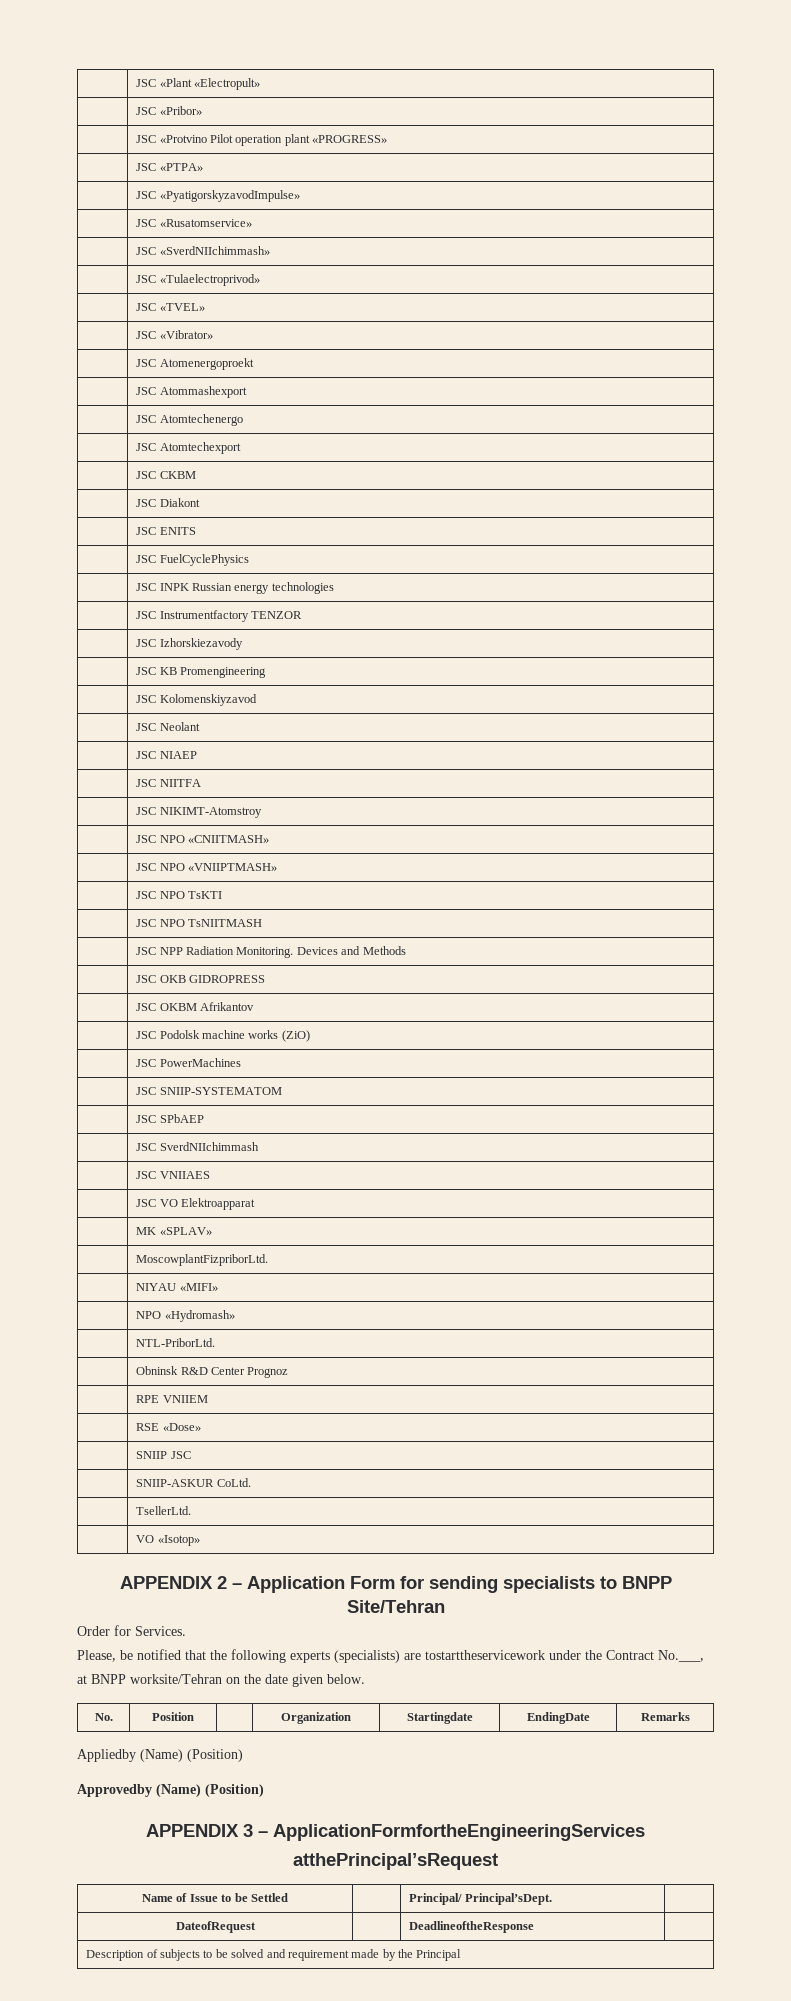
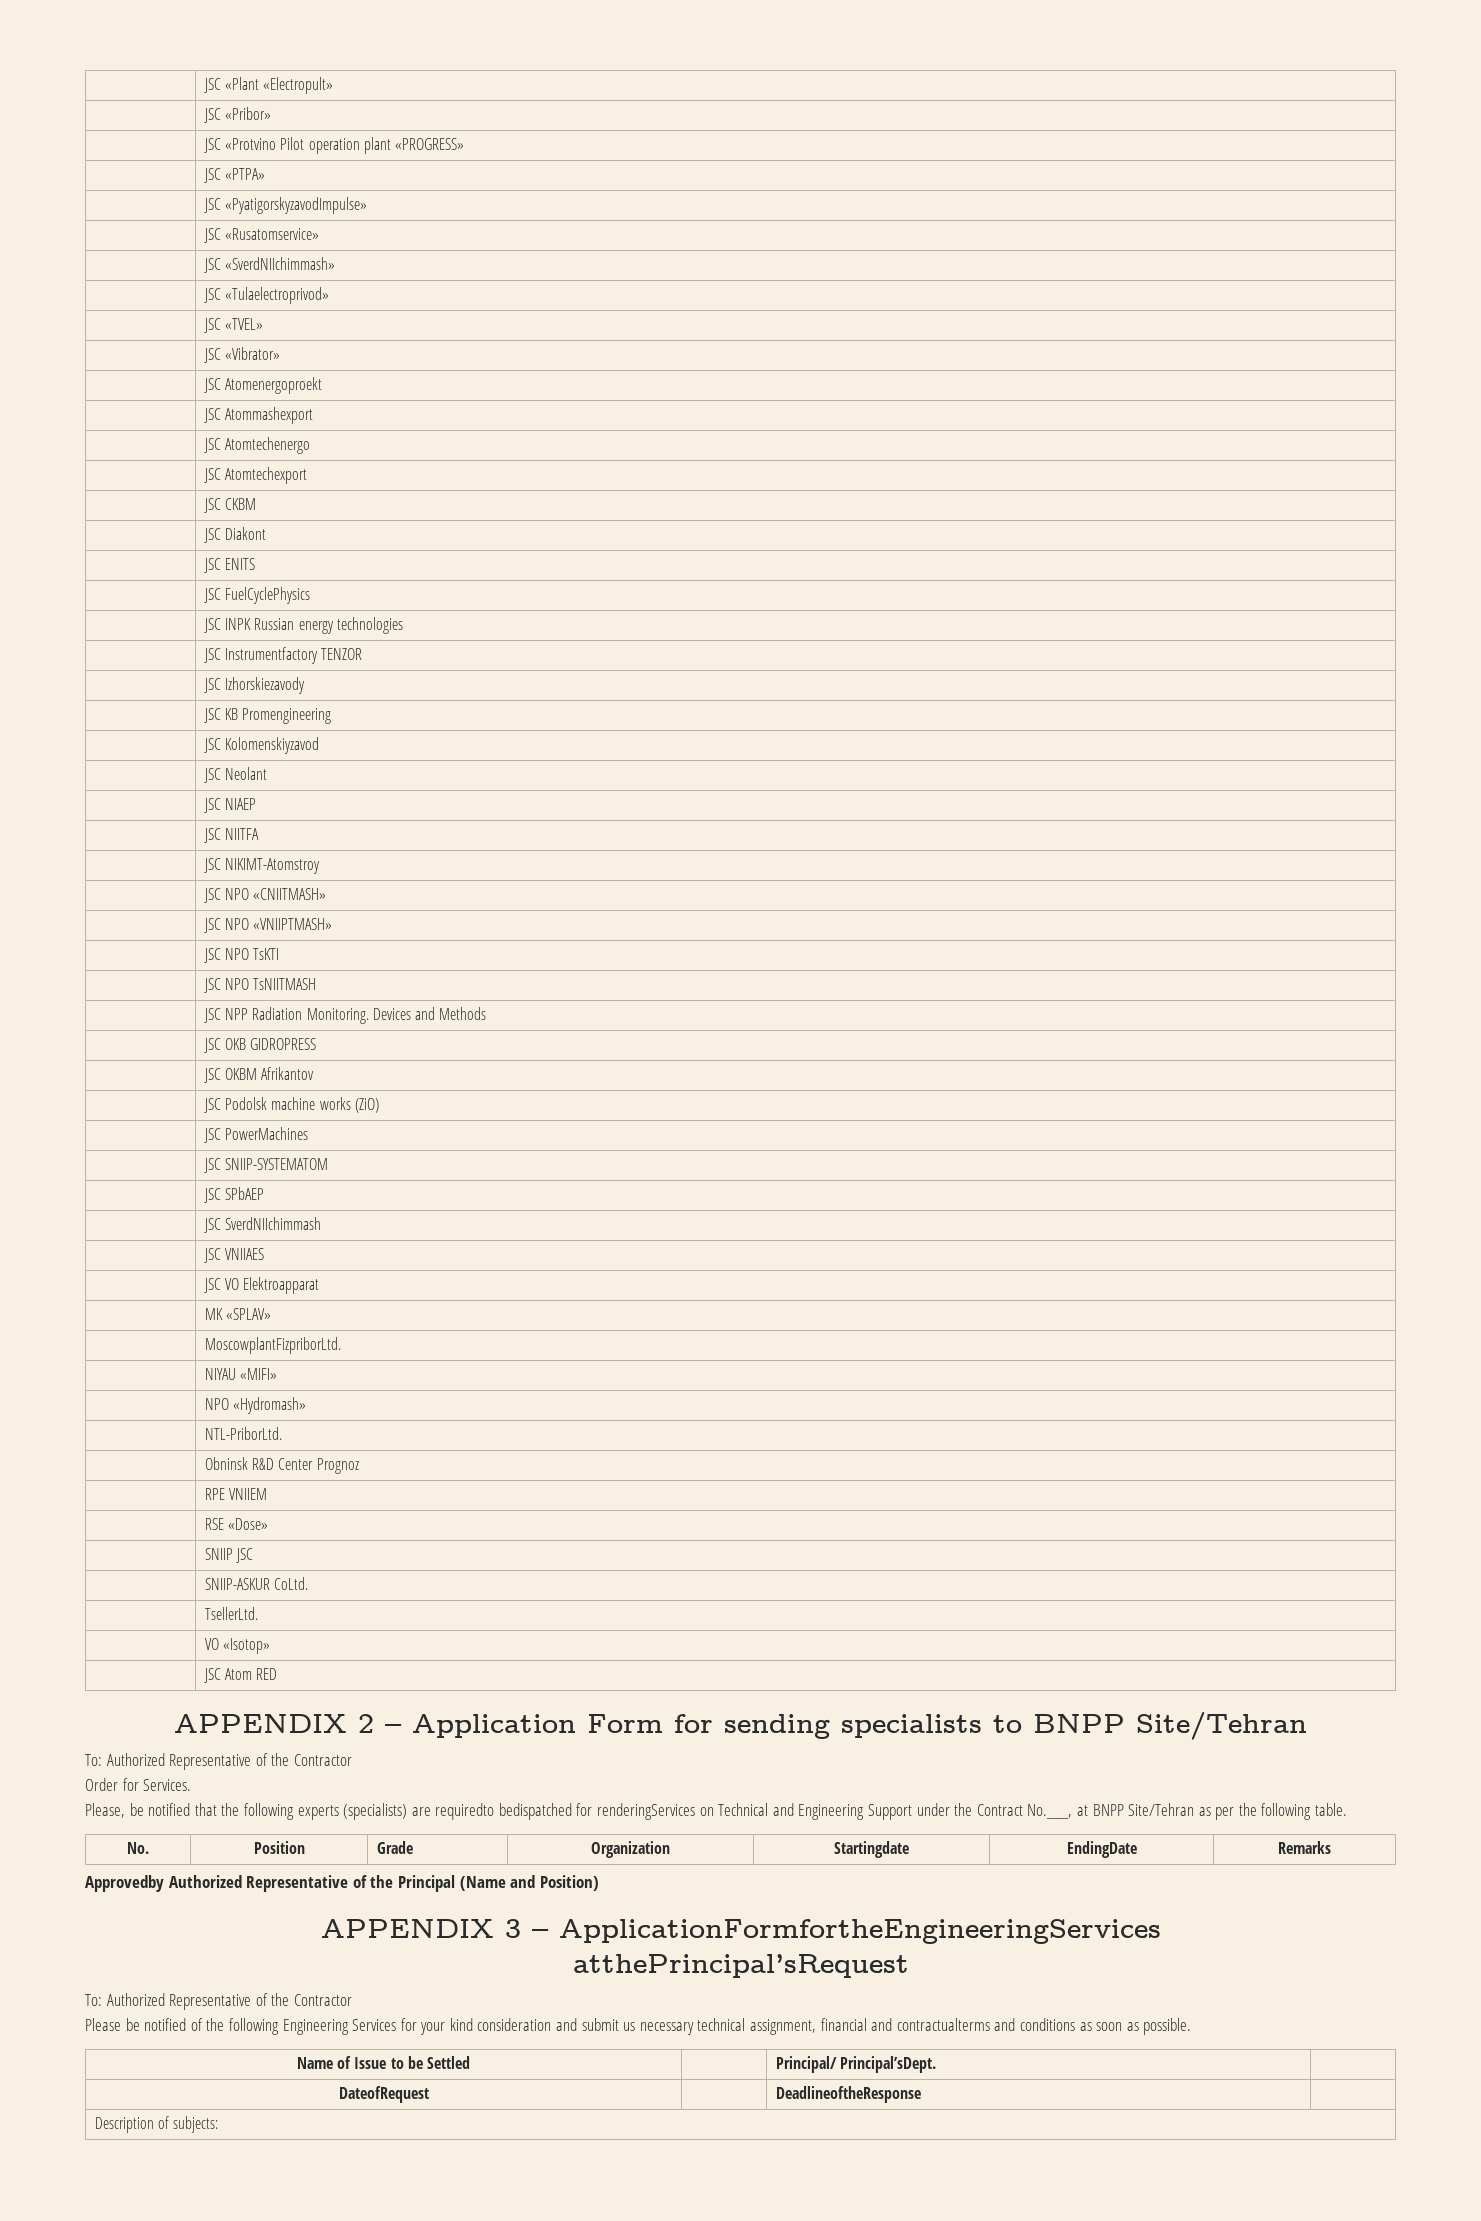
+ | JSC Atom RED
  APPENDIX 2 – Application Form for sending specialists to ВNPP Site/Tehran
+ To: Authorized Representative of the Contractor
- Please, be notified that the following experts (specialists) are tostarttheservicework under the Contract No.___, at ВNPP worksite/Tehran on the date given below.
+ Please, be notified that the following experts (specialists) are requiredto bedispatched for renderingServices on Technical and Engineering Support under the Contract No.___, at ВNPP Site/Tehran as per the following table.
- No. | Position | | Organization | Startingdate | EndingDate | Remarks
+ No. | Position | Grade | Organization | Startingdate | EndingDate | Remarks
- Appliedby (Name) (Position)
- Approvedby (Name) (Position)
+ Approvedby Authorized Representative of the Principal (Name and Position)
  atthePrincipal’sRequest
+ To: Authorized Representative of the Contractor
+ Please be notified of the following Engineering Services for your kind consideration and submit us necessary technical assignment, financial and contractualterms and conditions as soon as possible.
- Description of subjects to be solved and requirement made by the Principal
+ Description of subjects:

